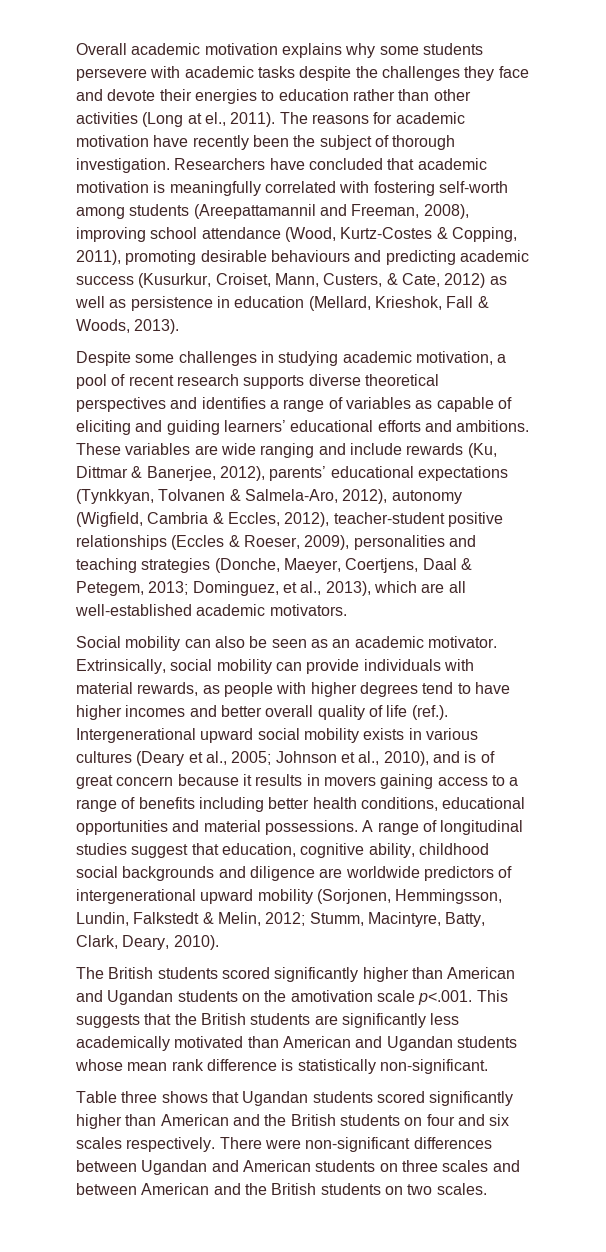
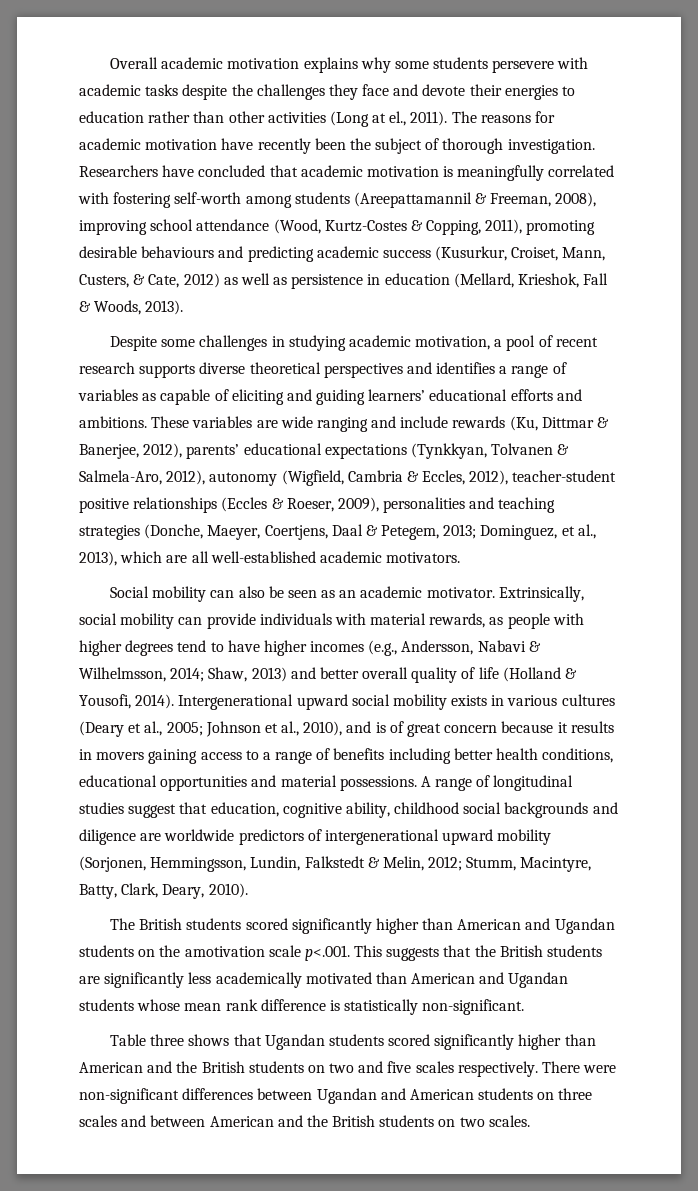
- Researchers have concluded that academic motivation is meaningfully correlated with fostering self-worth among students (Areepattamannil and Freeman, 2008), improving school attendance (Wood, Kurtz-Costes & Copping, 2011), promoting desirable behaviours and predicting academic success (Kusurkur, Croiset, Mann, Custers, & Cate, 2012) as well as persistence in education (Mellard, Krieshok, Fall & Woods, 2013).
+ Researchers have concluded that academic motivation is meaningfully correlated with fostering self-worth among students (Areepattamannil & Freeman, 2008), improving school attendance (Wood, Kurtz-Costes & Copping, 2011), promoting desirable behaviours and predicting academic success (Kusurkur, Croiset, Mann, Custers, & Cate, 2012) as well as persistence in education (Mellard, Krieshok, Fall & Woods, 2013).
- Extrinsically, social mobility can provide individuals with material rewards, as people with higher degrees tend to have higher incomes and better overall quality of life (ref.). Intergenerational upward social mobility exists in various cultures (Deary et al., 2005;
+ Extrinsically, social mobility can provide individuals with material rewards, as people with higher degrees tend to have higher incomes (e.g., Andersson, Nabavi & Wilhelmsson, 2014; Shaw, 2013) and better overall quality of life (Holland & Yousofi, 2014). Intergenerational upward social mobility exists in various cultures (Deary et al., 2005;
- Table three shows that Ugandan students scored significantly higher than American and the British students on four and six scales respectively.
+ Table three shows that Ugandan students scored significantly higher than American and the British students on two and five scales respectively.

